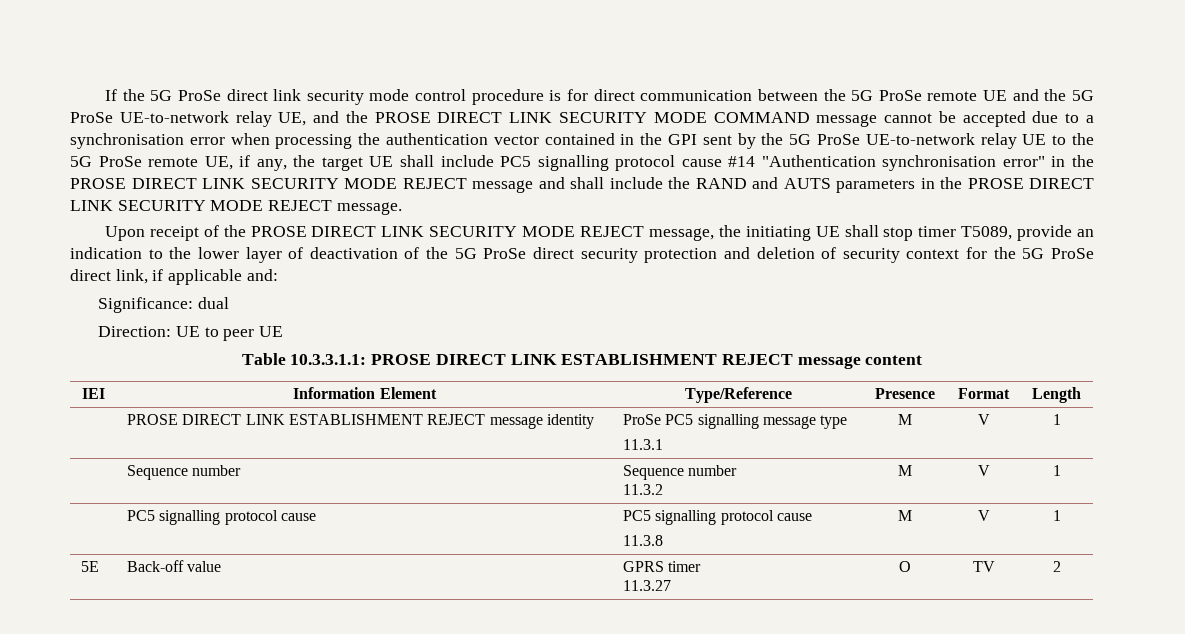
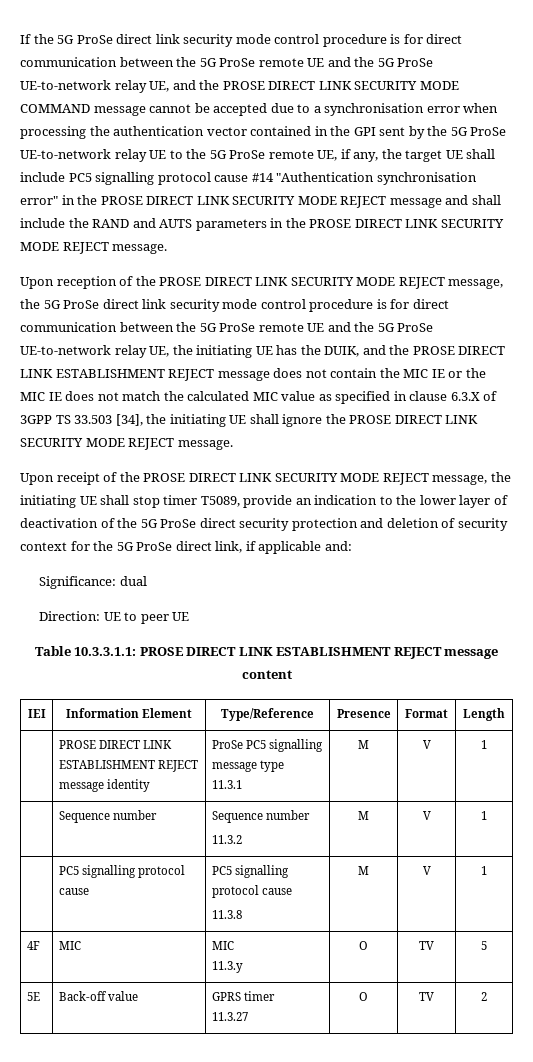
+ Upon reception of the PROSE DIRECT LINK SECURITY MODE REJECT message, the 5G ProSe direct link security mode control procedure is for direct communication between the 5G ProSe remote UE and the 5G ProSe UE-to-network relay UE, the initiating UE has the DUIK, and the PROSE DIRECT LINK ESTABLISHMENT REJECT message does not contain the MIC IE or the MIC IE does not match the calculated MIC value as specified in clause 6.3.X of 3GPP TS 33.503 [34], the initiating UE shall ignore the PROSE DIRECT LINK SECURITY MODE REJECT message.
+ 4F | MIC | MIC
+ 11.3.y | O | TV | 5

